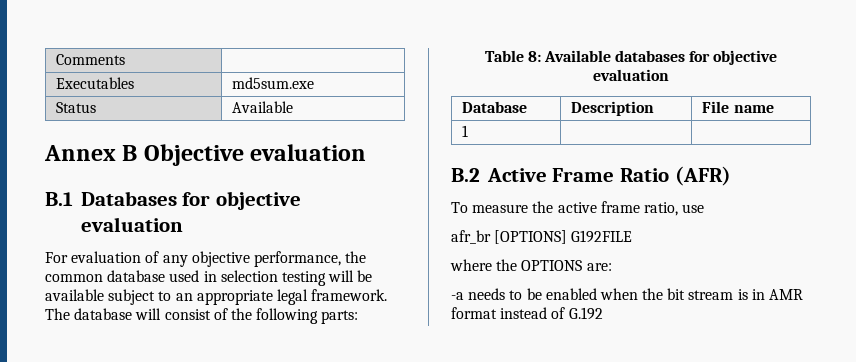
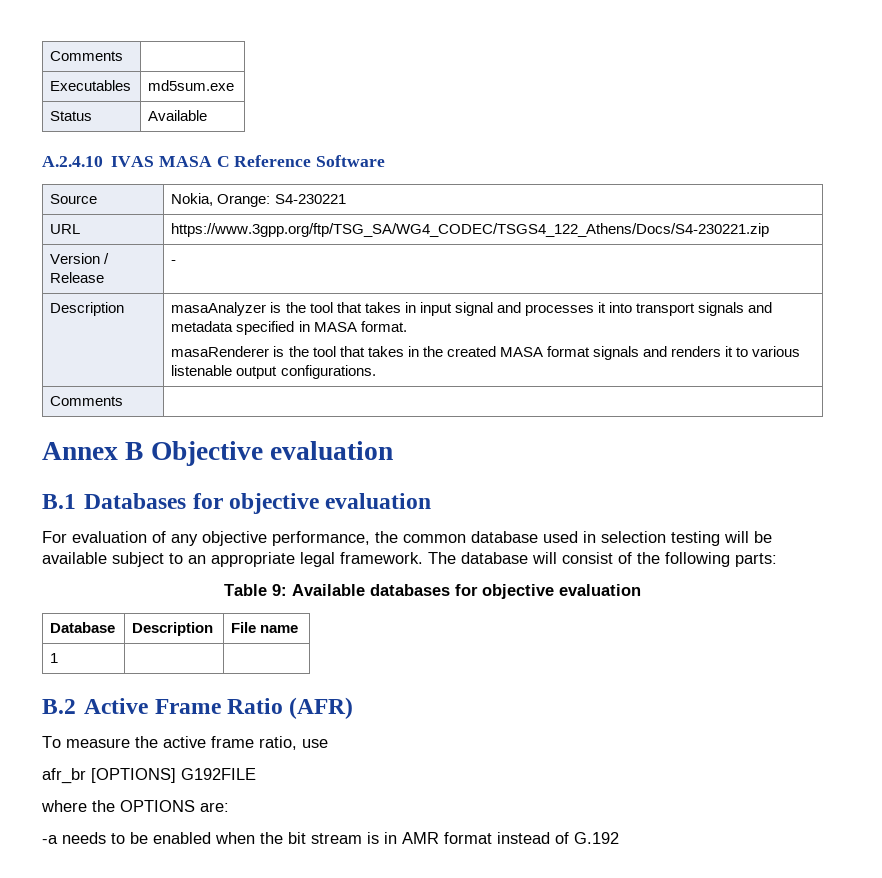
+ A.2.4.10 IVAS MASA C Reference Software
+ Source | Nokia, Orange: S4-230221
+ URL | https://www.3gpp.org/ftp/TSG_SA/WG4_CODEC/TSGS4_122_Athens/Docs/S4-230221.zip
+ Version / Release | -
+ Description | masaAnalyzer is the tool that takes in input signal and processes it into transport signals and metadata specified in MASA format.
+ masaRenderer is the tool that takes in the created MASA format signals and renders it to various listenable output configurations.
+ Comments |
- Table 8: Available databases for objective evaluation
+ Table 9: Available databases for objective evaluation

